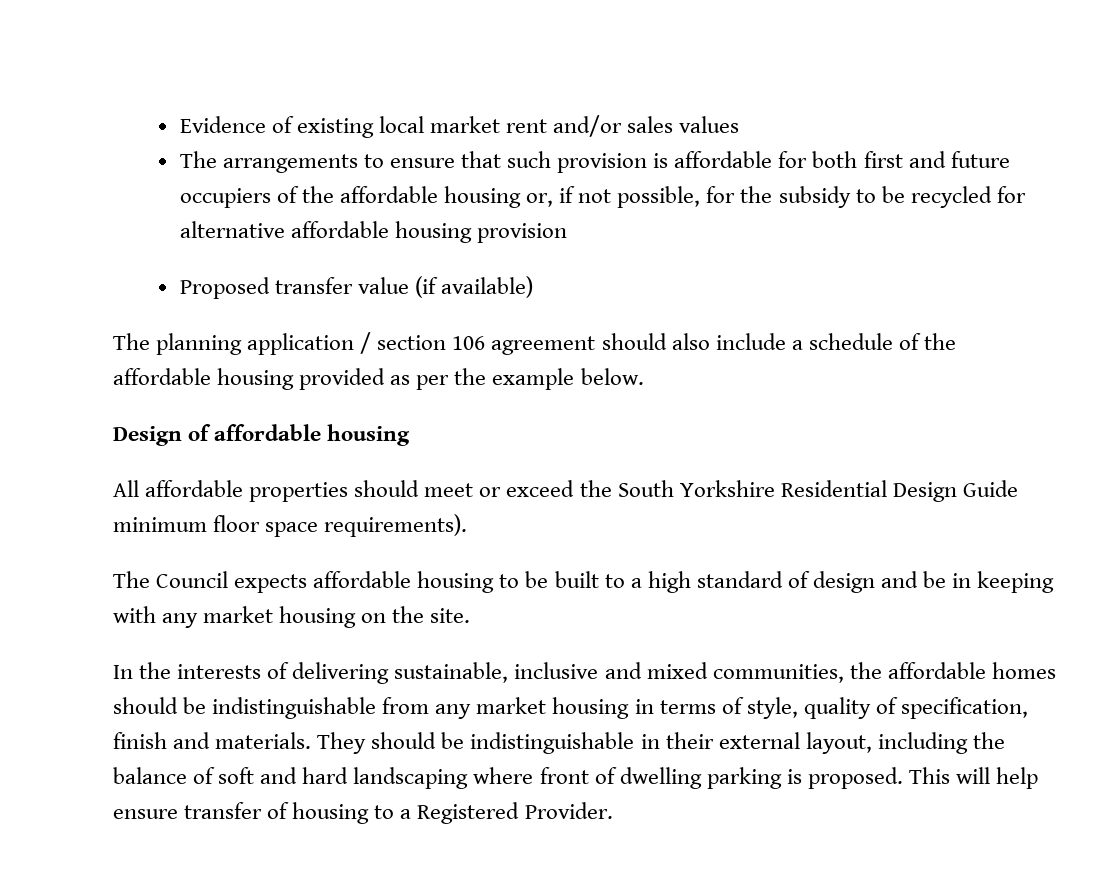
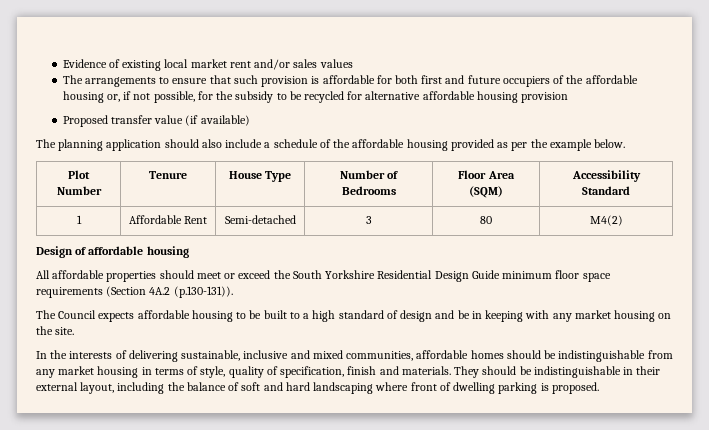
- The planning application / section 106 agreement should also include a schedule of the affordable housing provided as per the example below.
+ The planning application should also include a schedule of the affordable housing provided as per the example below.
+ Plot Number | Tenure | House Type | Number of Bedrooms | Floor Area (SQM) | Accessibility Standard
+ 1 | Affordable Rent | Semi-detached | 3 | 80 | M4(2)
- All affordable properties should meet or exceed the South Yorkshire Residential Design Guide minimum floor space requirements).
+ All affordable properties should meet or exceed the South Yorkshire Residential Design Guide minimum floor space requirements (Section 4A.2 (p.130-131)).
- In the interests of delivering sustainable, inclusive and mixed communities, the affordable homes should be indistinguishable from any market housing in terms of style, quality of specification, finish and materials.
+ In the interests of delivering sustainable, inclusive and mixed communities, affordable homes should be indistinguishable from any market housing in terms of style, quality of specification, finish and materials.
- This will help ensure transfer of housing to a Registered Provider.

